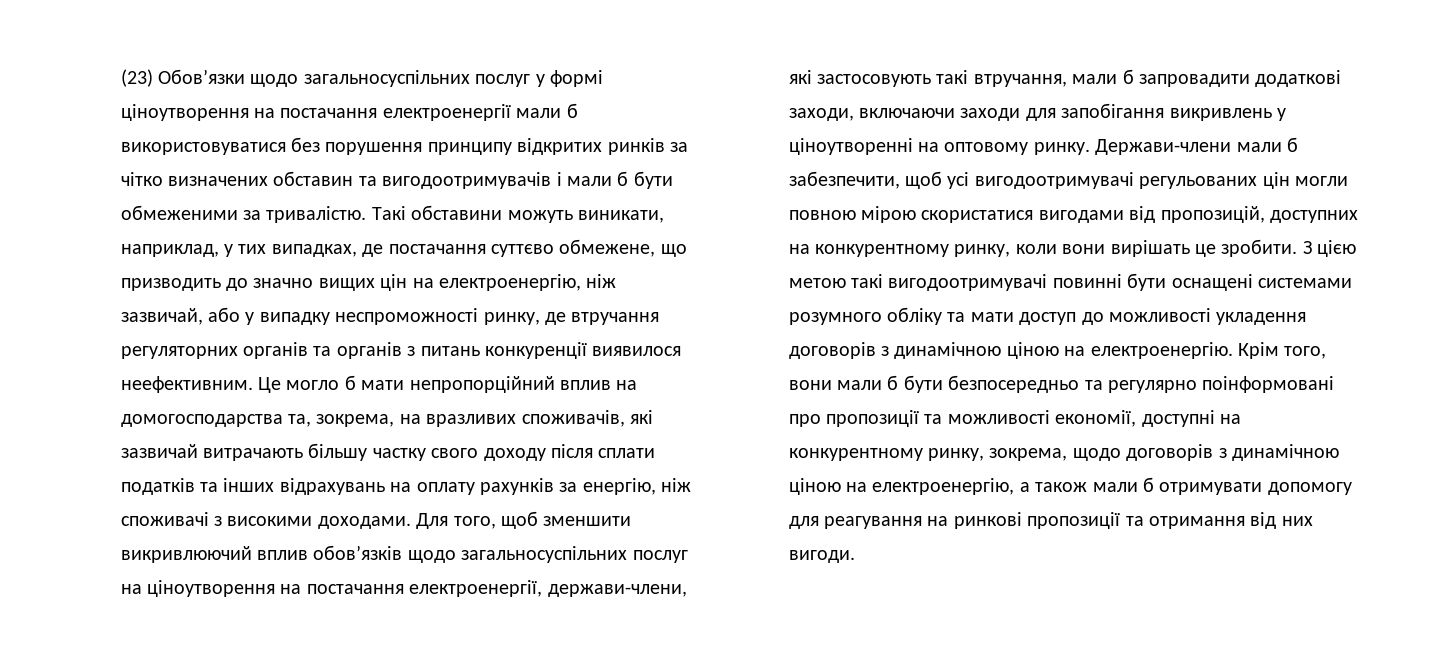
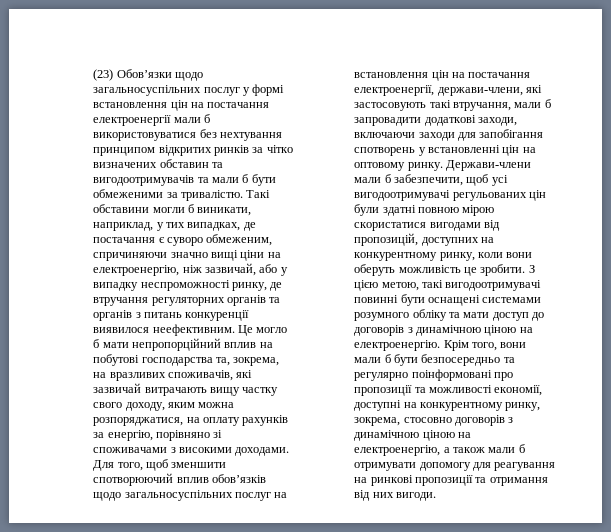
- (23) Обов’язки щодо загальносуспільних послуг у формі ціноутворення на постачання електроенергії мали б використовуватися без порушення принципу відкритих ринків за чітко визначених обставин та вигодоотримувачів і мали б бути обмеженими за тривалістю.
+ (23) Обов’язки щодо загальносуспільних послуг у формі встановлення цін на постачання електроенергії мали б використовуватися без нехтування принципом відкритих ринків за чітко визначених обставин та вигодоотримувачів та мали б бути обмеженими за тривалістю.
- Такі обставини можуть виникати, наприклад, у тих випадках, де постачання суттєво обмежене, що призводить до значно вищих цін на електроенергію, ніж зазвичай, або у випадку неспроможності ринку, де втручання регуляторних органів та органів з питань конкуренції виявилося неефективним.
+ Такі обставини могли б виникати, наприклад, у тих випадках, де постачання є суворо обмеженим, спричиняючи значно вищі ціни на електроенергію, ніж зазвичай, або у випадку неспроможності ринку, де втручання регуляторних органів та органів з питань конкуренції виявилося неефективним.
- Це могло б мати непропорційний вплив на домогосподарства та, зокрема, на вразливих споживачів, які зазвичай витрачають більшу частку свого доходу після сплати податків та інших відрахувань на оплату рахунків за енергію, ніж споживачі з високими доходами.
+ Це могло б мати непропорційний вплив на побутові господарства та, зокрема, на вразливих споживачів, які зазвичай витрачають вищу частку свого доходу, яким можна розпоряджатися, на оплату рахунків за енергію, порівняно зі споживачами з високими доходами.
- Для того, щоб зменшити викривлюючий вплив обов’язків щодо загальносуспільних послуг на ціноутворення на постачання електроенергії, держави-члени, які застосовують такі втручання, мали б запровадити додаткові заходи, включаючи заходи для запобігання викривлень у ціноутворенні на оптовому ринку.
+ Для того, щоб зменшити спотворюючий вплив обов’язків щодо загальносуспільних послуг на встановлення цін на постачання електроенергії, держави-члени, які застосовують такі втручання, мали б запровадити додаткові заходи, включаючи заходи для запобігання спотворень у встановленні цін на оптовому ринку.
- Держави-члени мали б забезпечити, щоб усі вигодоотримувачі регульованих цін могли повною мірою скористатися вигодами від пропозицій, доступних на конкурентному ринку, коли вони вирішать це зробити.
+ Держави-члени мали б забезпечити, щоб усі вигодоотримувачі регульованих цін були здатні повною мірою скористатися вигодами від пропозицій, доступних на конкурентному ринку, коли вони оберуть можливість це зробити.
- З цією метою такі вигодоотримувачі повинні бути оснащені системами розумного обліку та мати доступ до можливості укладення договорів з динамічною ціною на електроенергію.
+ З цією метою, такі вигодоотримувачі повинні бути оснащені системами розумного обліку та мати доступ до договорів з динамічною ціною на електроенергію.
- Крім того, вони мали б бути безпосередньо та регулярно поінформовані про пропозиції та можливості економії, доступні на конкурентному ринку, зокрема, щодо договорів з динамічною ціною на електроенергію, а також мали б отримувати допомогу для реагування на ринкові пропозиції та отримання від них вигоди.
+ Крім того, вони мали б бути безпосередньо та регулярно поінформовані про пропозиції та можливості економії, доступні на конкурентному ринку, зокрема, стосовно договорів з динамічною ціною на електроенергію, а також мали б отримувати допомогу для реагування на ринкові пропозиції та отримання від них вигоди.

